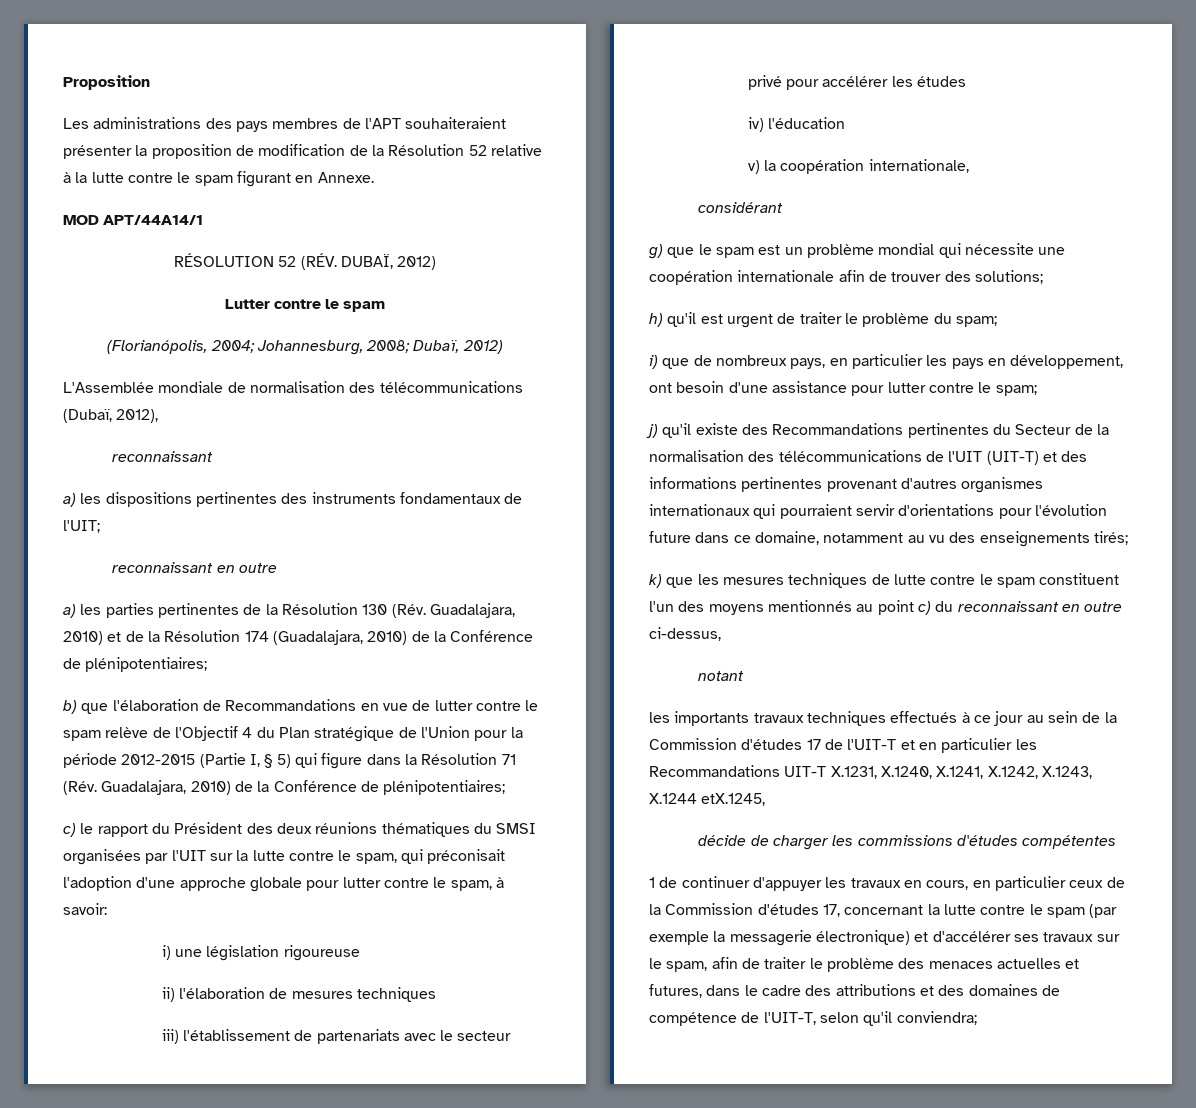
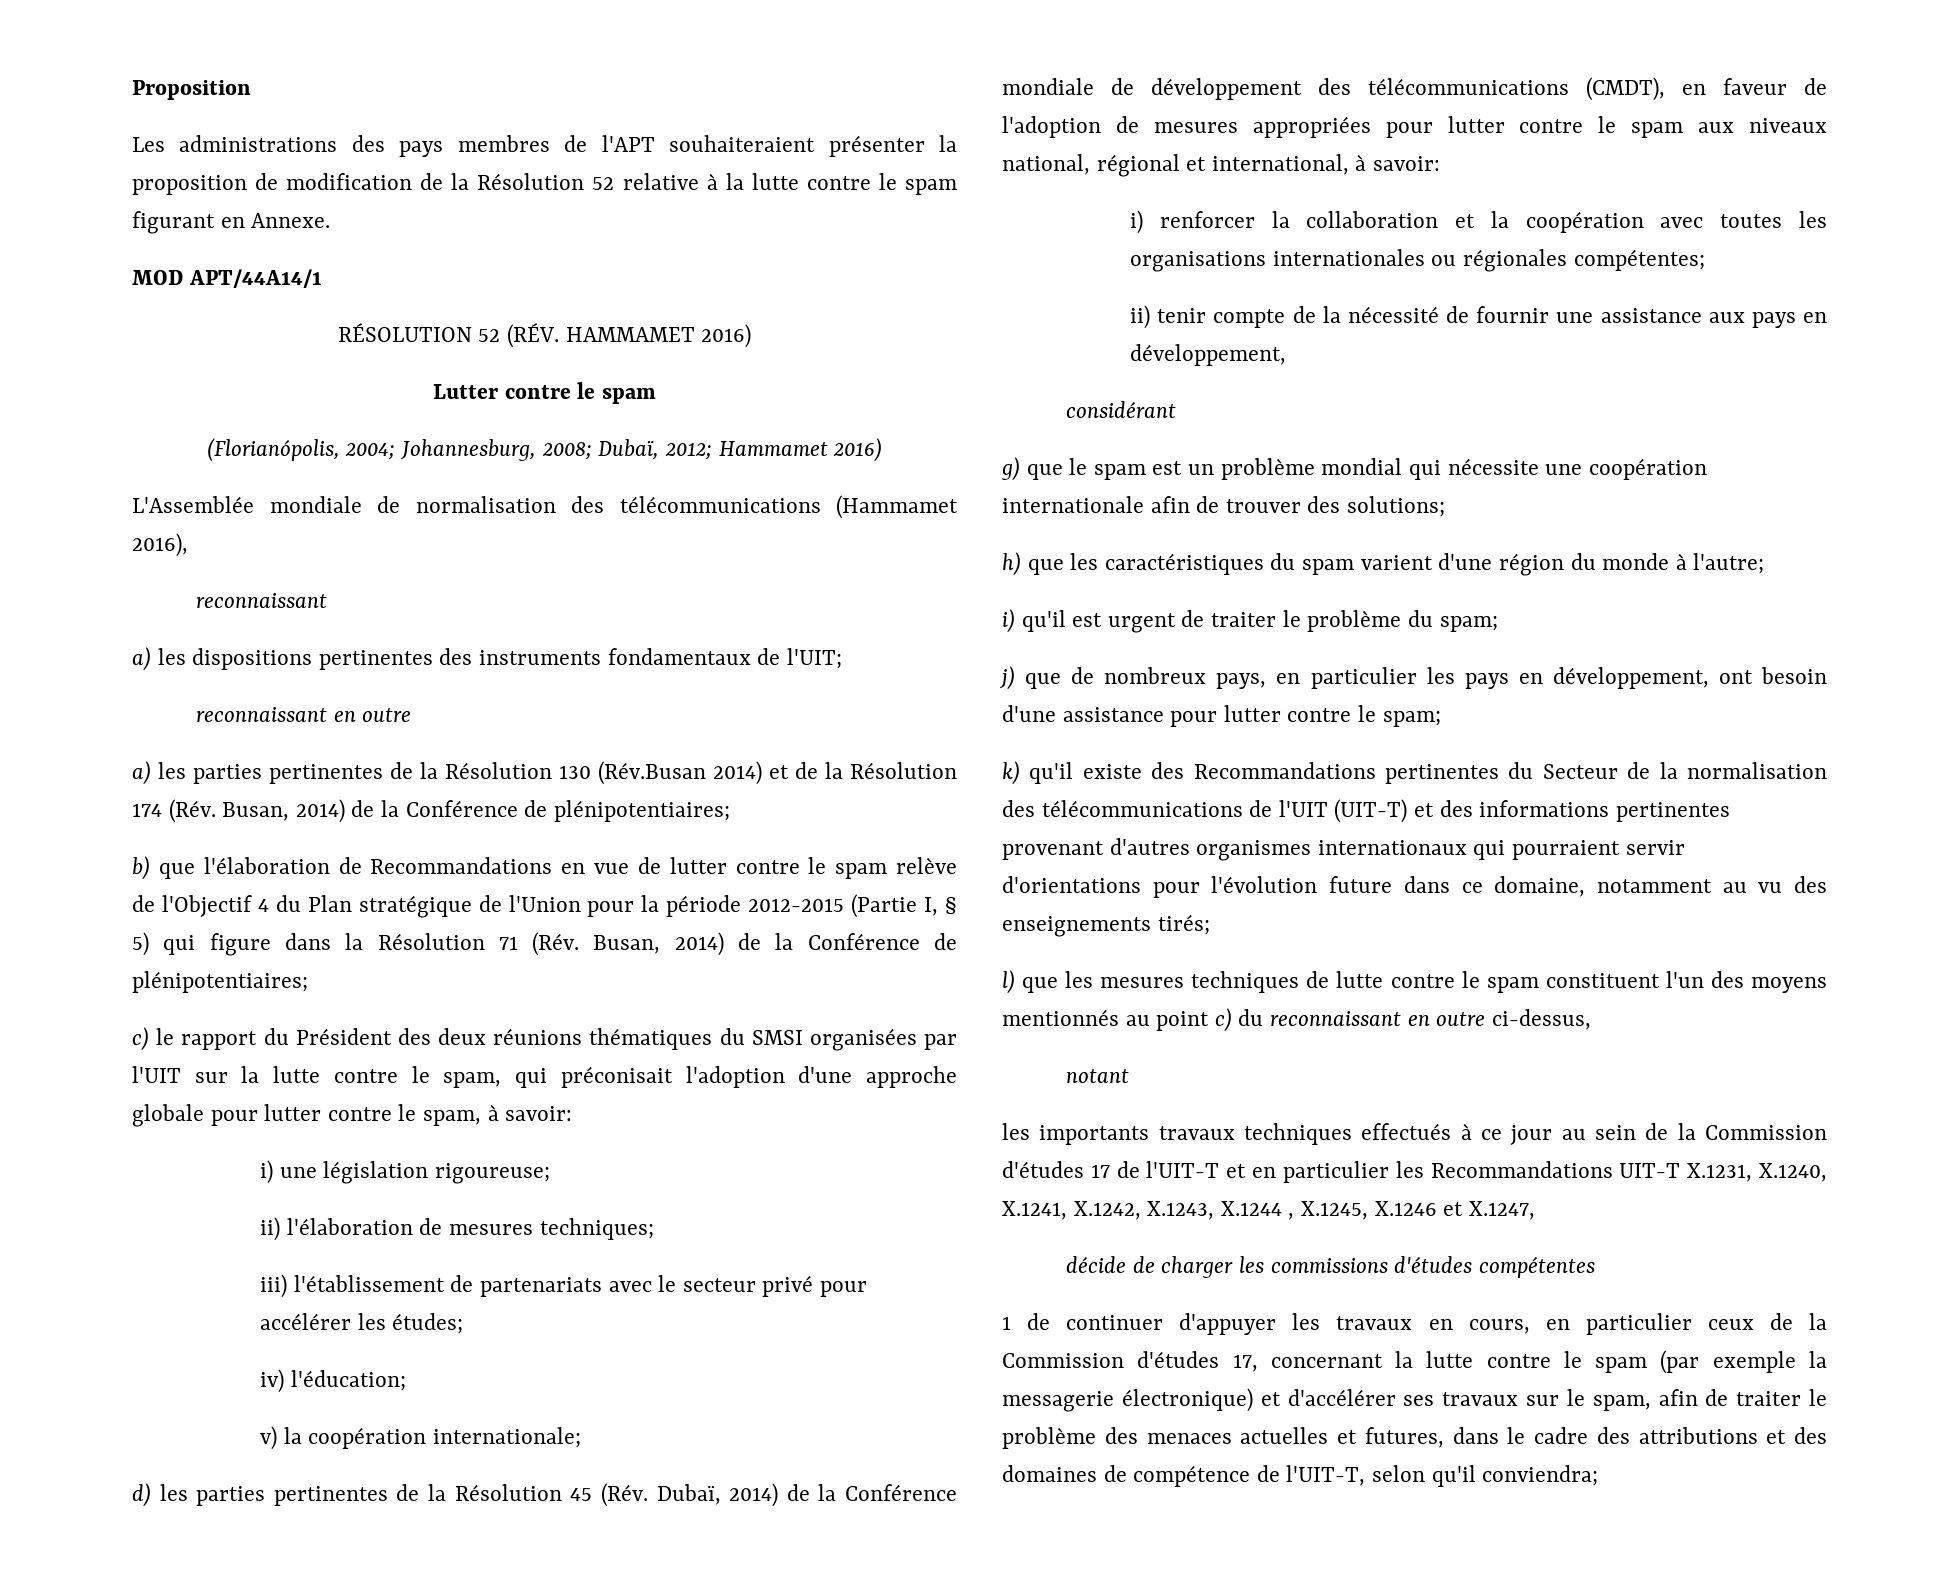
- RÉSOLUTION 52 (RÉV. DUBAÏ, 2012)
+ RÉSOLUTION 52 (RÉV. HAMMAMET 2016)
- (Florianópolis, 2004; Johannesburg, 2008; Dubaï, 2012)
+ (Florianópolis, 2004; Johannesburg, 2008; Dubaï, 2012; Hammamet 2016)
- L'Assemblée mondiale de normalisation des télécommunications (Dubaï, 2012),
+ L'Assemblée mondiale de normalisation des télécommunications (Hammamet 2016),
- a) les parties pertinentes de la Résolution 130 (Rév. Guadalajara, 2010) et de la Résolution 174 (Guadalajara, 2010) de la Conférence de plénipotentiaires;
+ a) les parties pertinentes de la Résolution 130 (Rév.Busan 2014) et de la Résolution 174 (Rév. Busan, 2014) de la Conférence de plénipotentiaires;
- b) que l'élaboration de Recommandations en vue de lutter contre le spam relève de l'Objectif 4 du Plan stratégique de l'Union pour la période 2012-2015 (Partie I, § 5) qui figure dans la Résolution 71 (Rév. Guadalajara, 2010) de la Conférence de plénipotentiaires;
+ b) que l'élaboration de Recommandations en vue de lutter contre le spam relève de l'Objectif 4 du Plan stratégique de l'Union pour la période 2012-2015 (Partie I, § 5) qui figure dans la Résolution 71 (Rév. Busan, 2014) de la Conférence de plénipotentiaires;
- i) une législation rigoureuse
+ i) une législation rigoureuse;
- ii) l'élaboration de mesures techniques
+ ii) l'élaboration de mesures techniques;
- iii) l'établissement de partenariats avec le secteur privé pour accélérer les études
+ iii) l'établissement de partenariats avec le secteur privé pour accélérer les études;
- iv) l'éducation
+ iv) l'éducation;
- v) la coopération internationale,
+ v) la coopération internationale;
+ d) les parties pertinentes de la Résolution 45 (Rév. Dubaï, 2014) de la Conférence mondiale de développement des télécommunications (CMDT), en faveur de l'adoption de mesures appropriées pour lutter contre le spam aux niveaux national, régional et international, à savoir:
+ i) renforcer la collaboration et la coopération avec toutes les organisations internationales ou régionales compétentes;
+ ii) tenir compte de la nécessité de fournir une assistance aux pays en développement,
- h) qu'il est urgent de traiter le problème du spam;
+ h) que les caractéristiques du spam varient d'une région du monde à l'autre;
+ i) qu'il est urgent de traiter le problème du spam;
- i) que de nombreux pays, en particulier les pays en développement, ont besoin d'une assistance pour lutter contre le spam;
+ j) que de nombreux pays, en particulier les pays en développement, ont besoin d'une assistance pour lutter contre le spam;
- j) qu'il existe des Recommandations pertinentes du Secteur de la normalisation des télécommunications de l'UIT (UIT-T) et des informations pertinentes provenant d'autres organismes internationaux qui pourraient servir d'orientations pour l'évolution future dans ce domaine, notamment au vu des enseignements tirés;
+ k) qu'il existe des Recommandations pertinentes du Secteur de la normalisation des télécommunications de l'UIT (UIT-T) et des informations pertinentes provenant d'autres organismes internationaux qui pourraient servir d'orientations pour l'évolution future dans ce domaine, notamment au vu des enseignements tirés;
- k) que les mesures techniques de lutte contre le spam constituent l'un des moyens mentionnés au point c) du reconnaissant en outre ci-dessus,
+ l) que les mesures techniques de lutte contre le spam constituent l'un des moyens mentionnés au point c) du reconnaissant en outre ci-dessus,
- les importants travaux techniques effectués à ce jour au sein de la Commission d'études 17 de l'UIT-T et en particulier les Recommandations UIT-T X.1231, X.1240, X.1241, X.1242, X.1243, X.1244 etX.1245,
+ les importants travaux techniques effectués à ce jour au sein de la Commission d'études 17 de l'UIT-T et en particulier les Recommandations UIT-T X.1231, X.1240, X.1241, X.1242, X.1243, X.1244 , X.1245, X.1246 et X.1247,

